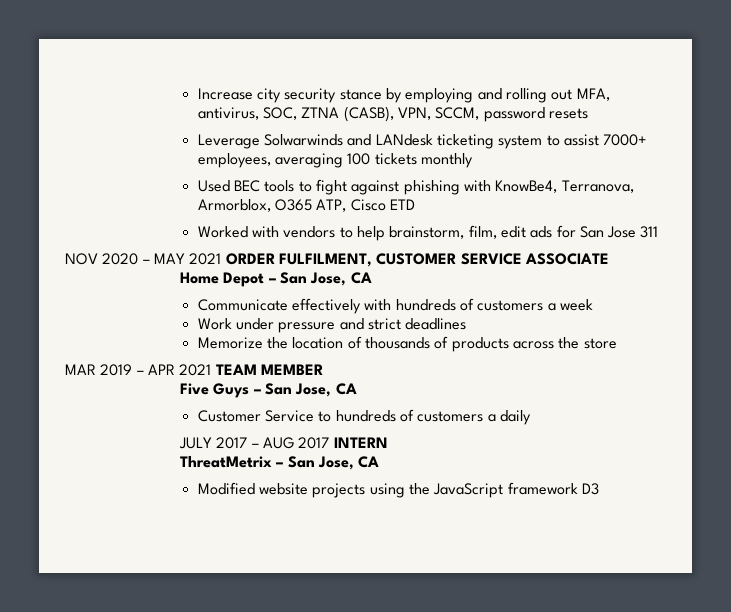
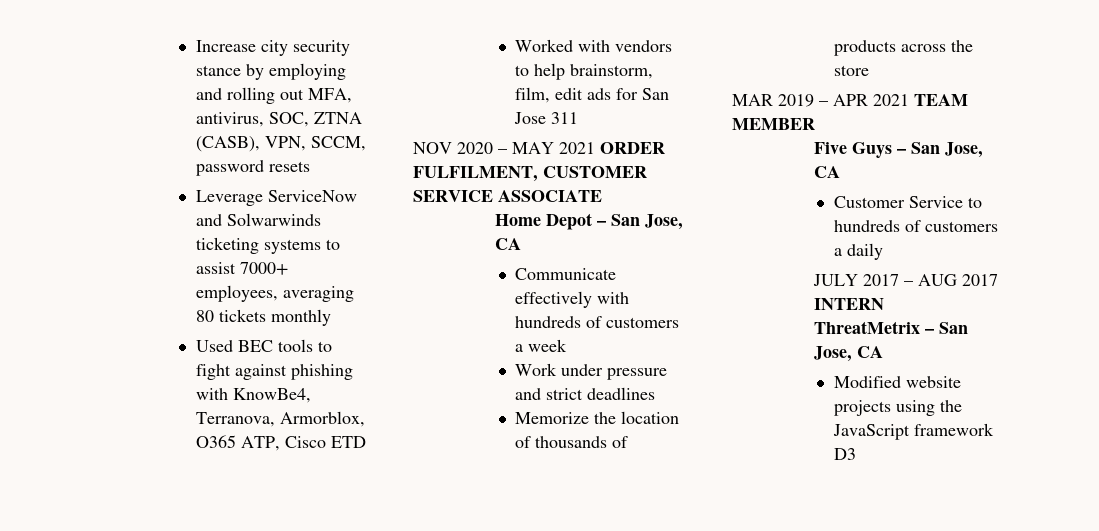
- Leverage Solwarwinds and LANdesk ticketing system to assist 7000+ employees, averaging 100 tickets monthly
+ Leverage ServiceNow and Solwarwinds ticketing systems to assist 7000+ employees, averaging 80 tickets monthly

